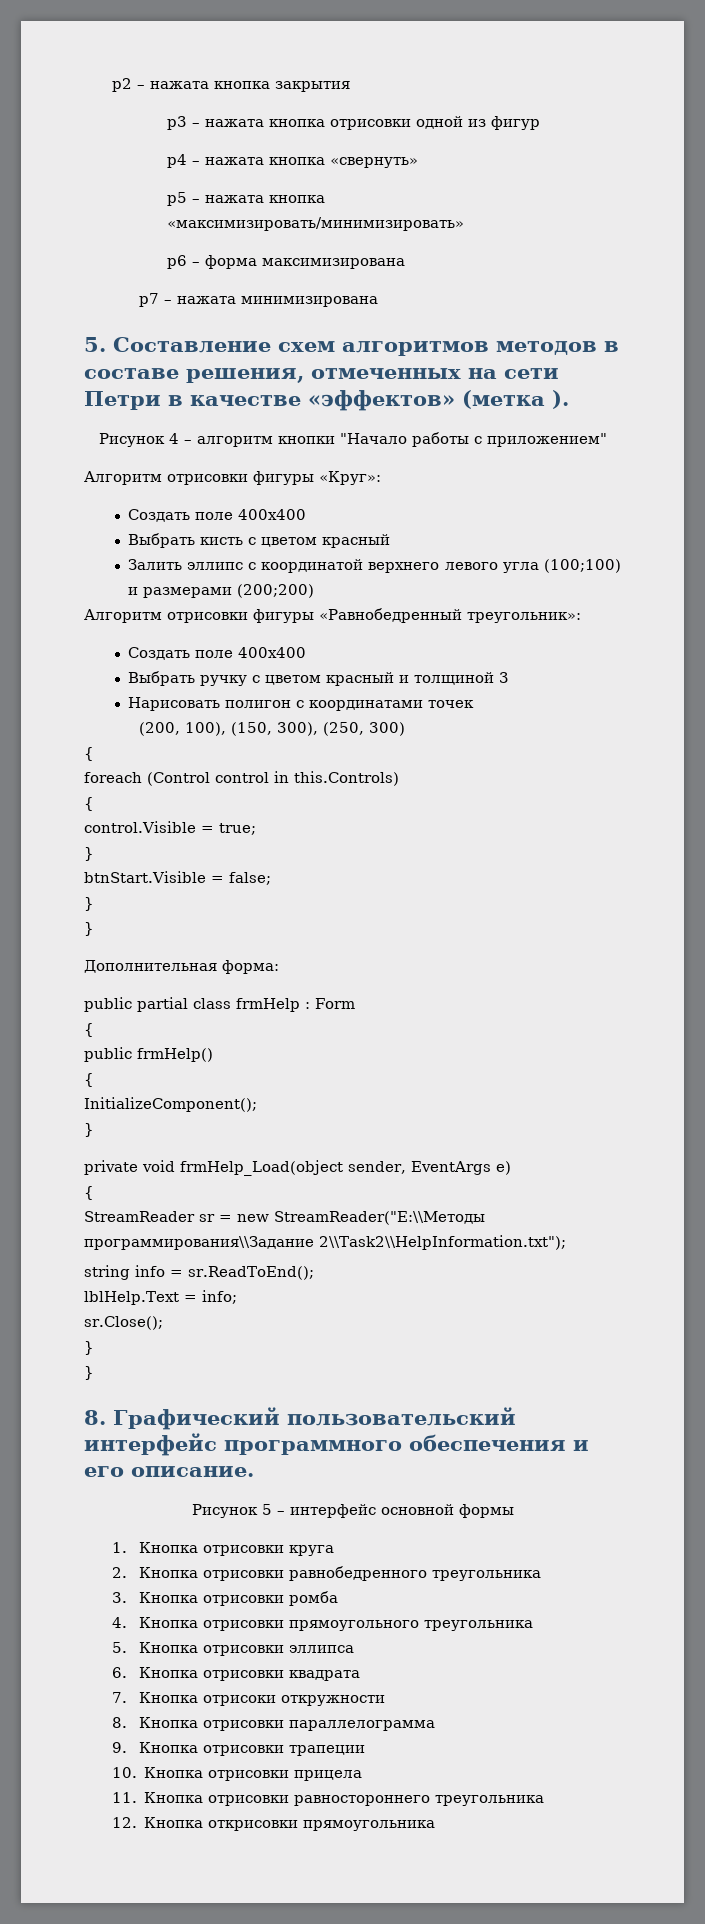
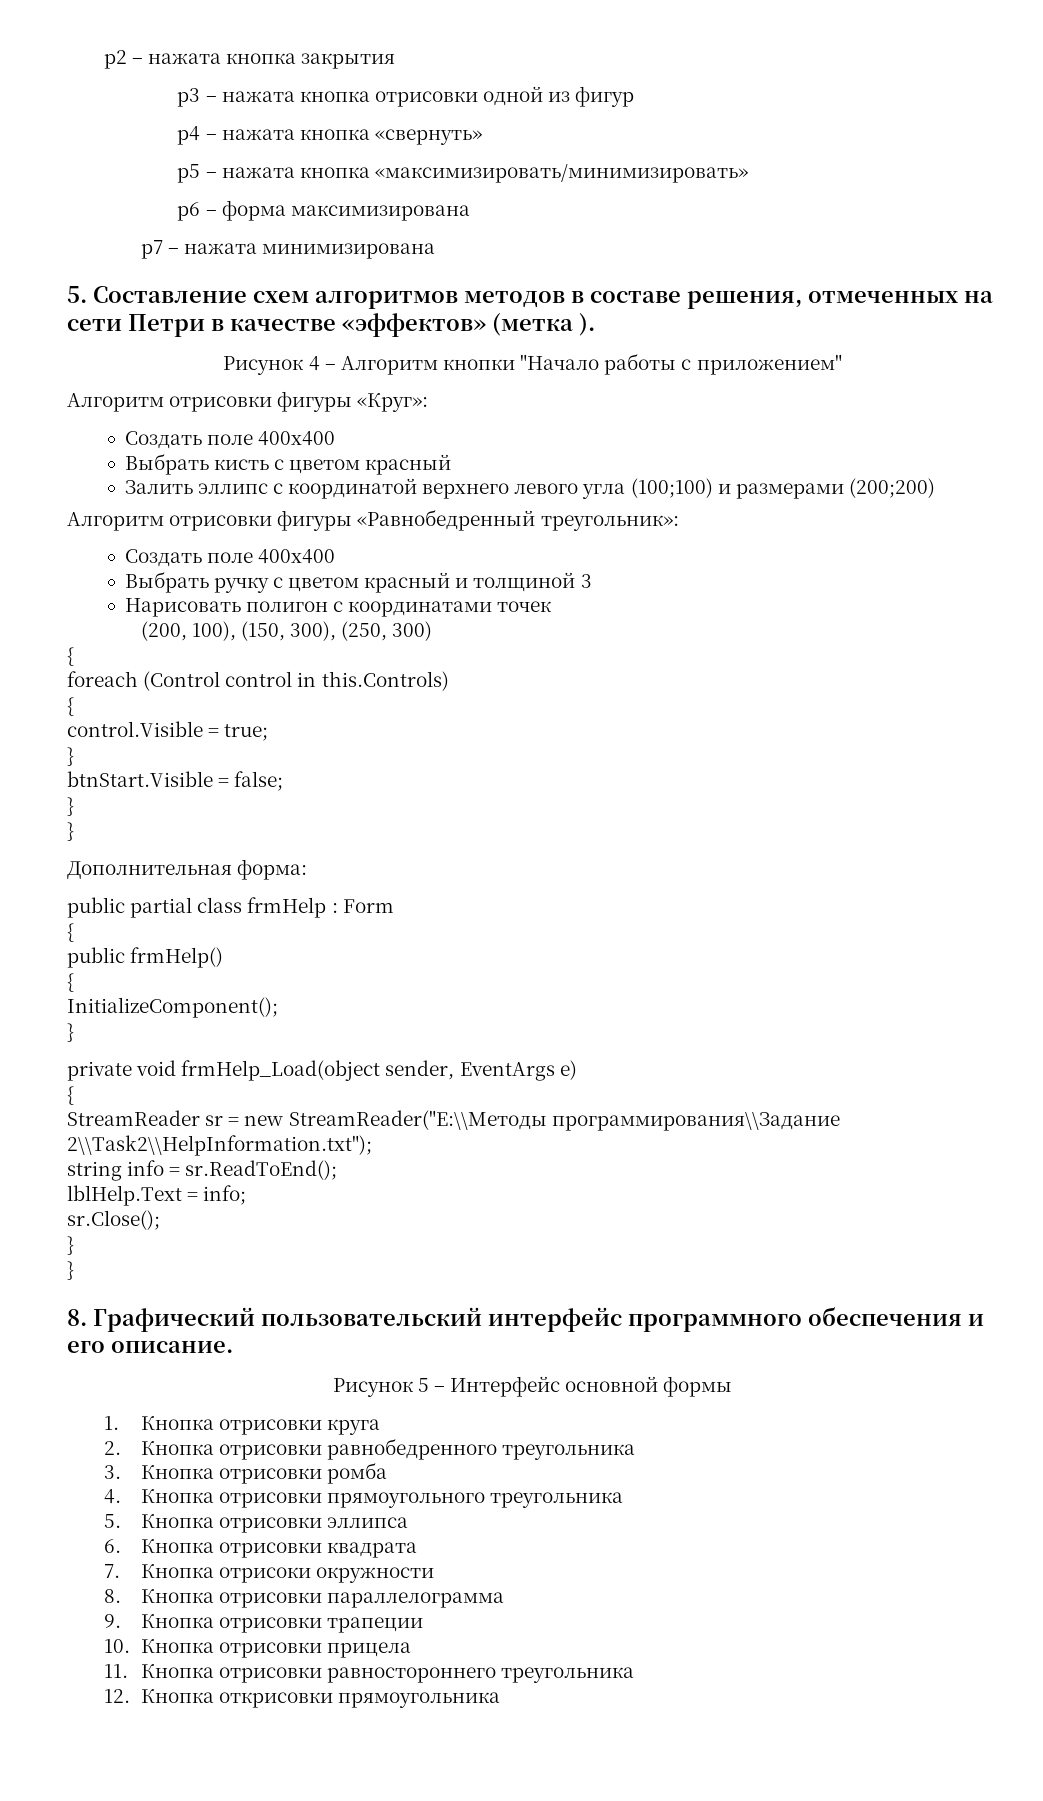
- Рисунок 4 – алгоритм кнопки "Начало работы с приложением"
+ Рисунок 4 – Алгоритм кнопки "Начало работы с приложением"
- Рисунок 5 – интерфейс основной формы
+ Рисунок 5 – Интерфейс основной формы
- 7. Кнопка отрисоки откружности
+ 7. Кнопка отрисоки окружности

